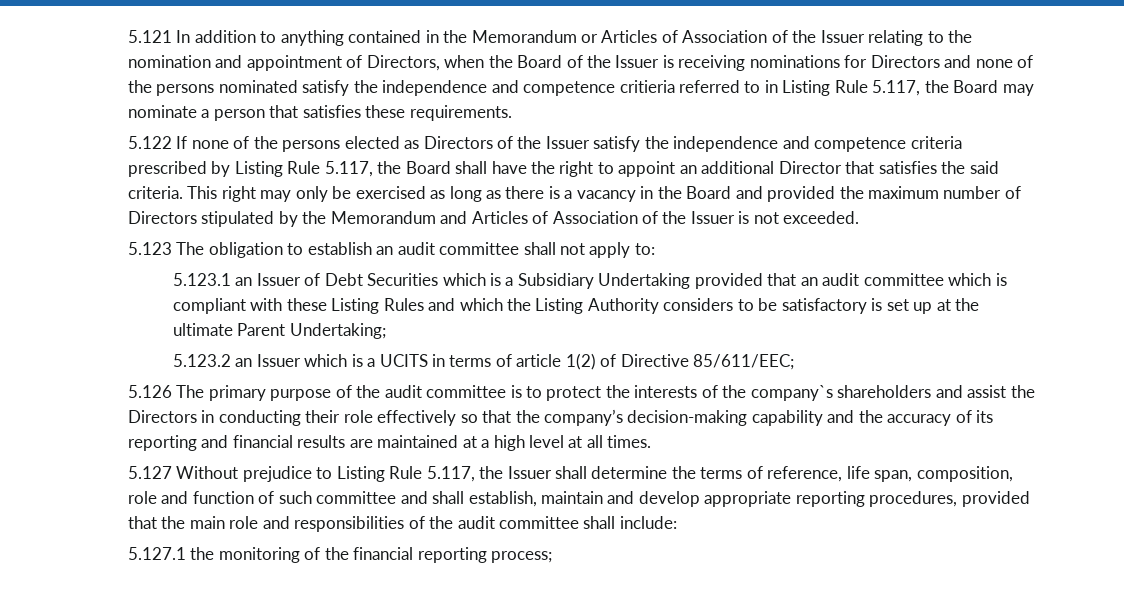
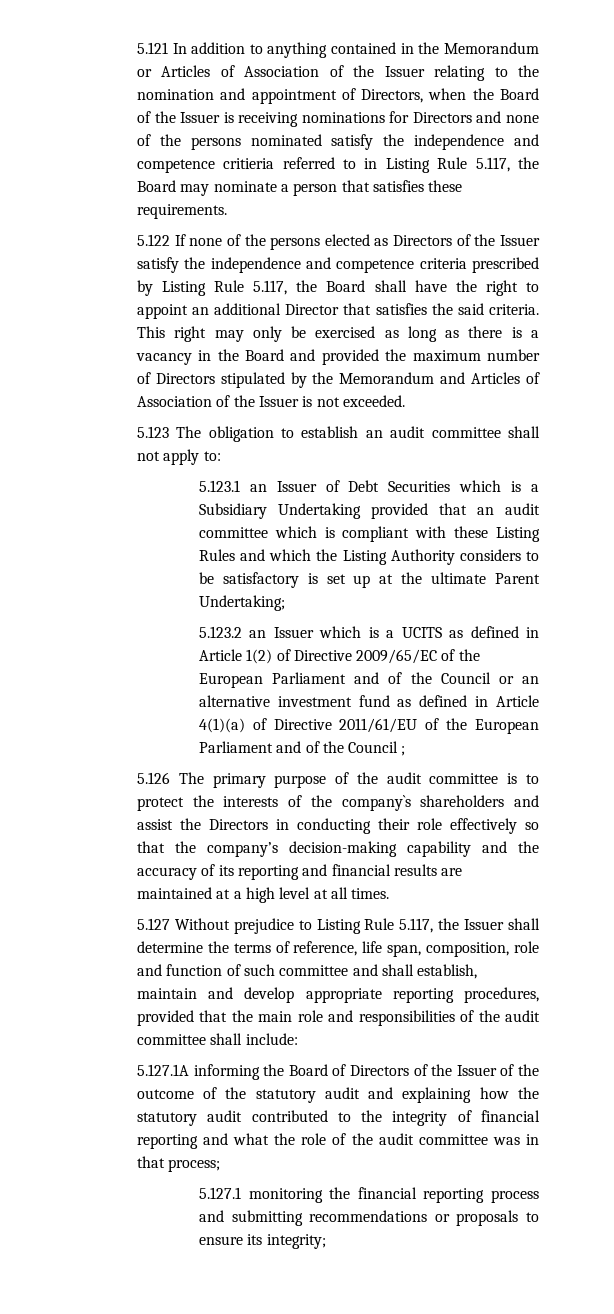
- 5.123.2 an Issuer which is a UCITS in terms of article 1(2) of Directive 85/611/EEC;
+ 5.123.2 an Issuer which is a UCITS as defined in Article 1(2) of Directive 2009/65/EC of the European Parliament and of the Council or an alternative investment fund as defined in Article 4(1)(a) of Directive 2011/61/EU of the European Parliament and of the Council ;
- 5.127.1 the monitoring of the financial reporting process;
+ 5.127.1A informing the Board of Directors of the Issuer of the outcome of the statutory audit and explaining how the statutory audit contributed to the integrity of financial reporting and what the role of the audit committee was in that process;
+ 5.127.1 monitoring the financial reporting process and submitting recommendations or proposals to ensure its integrity;

